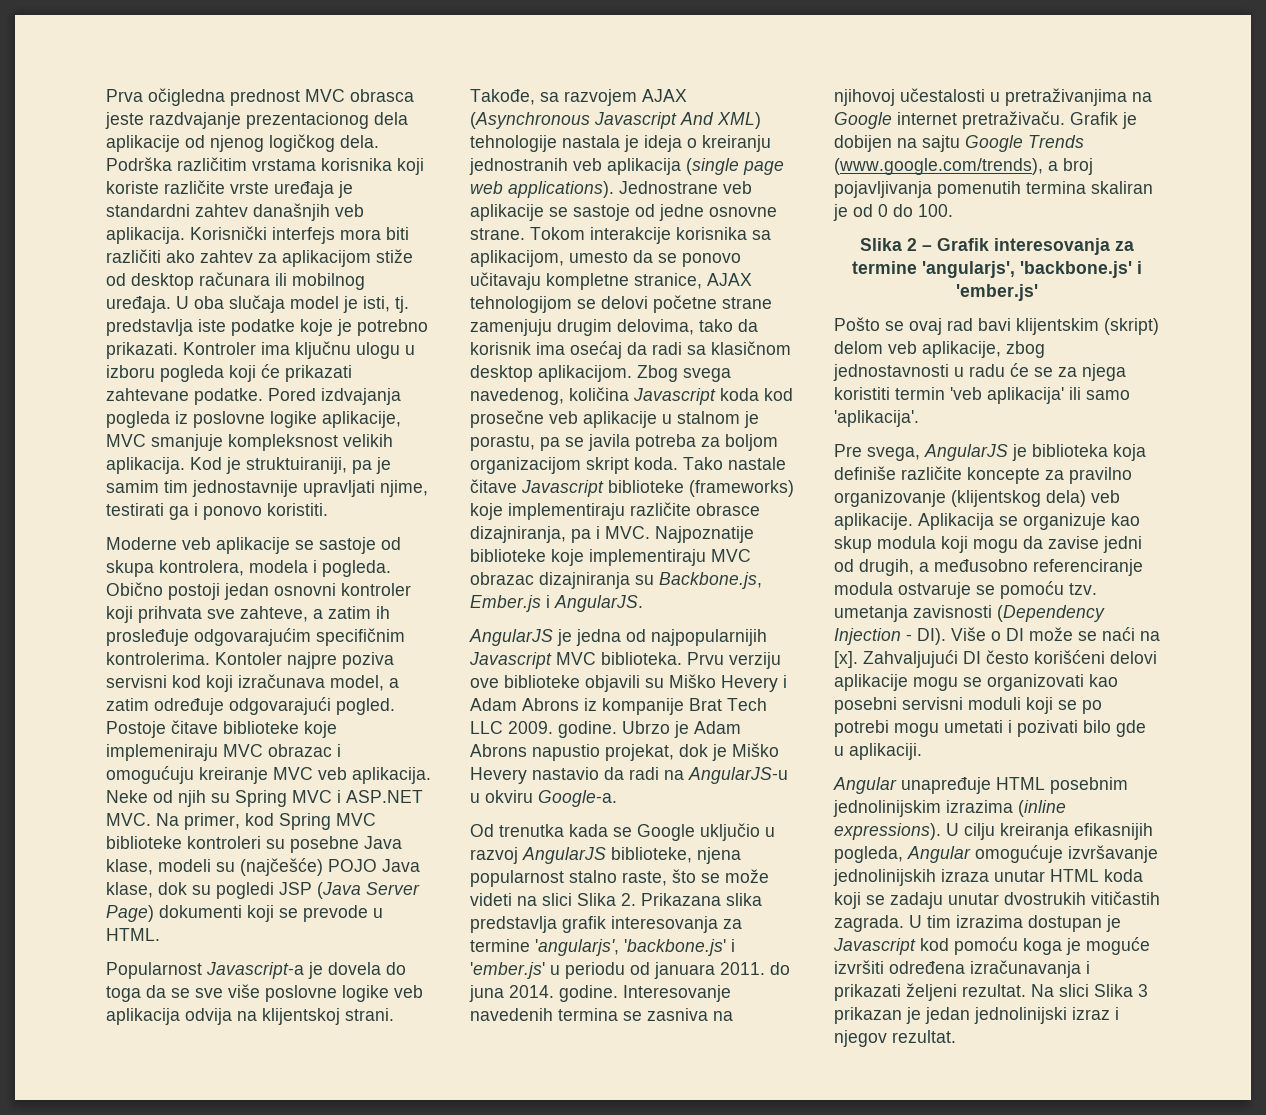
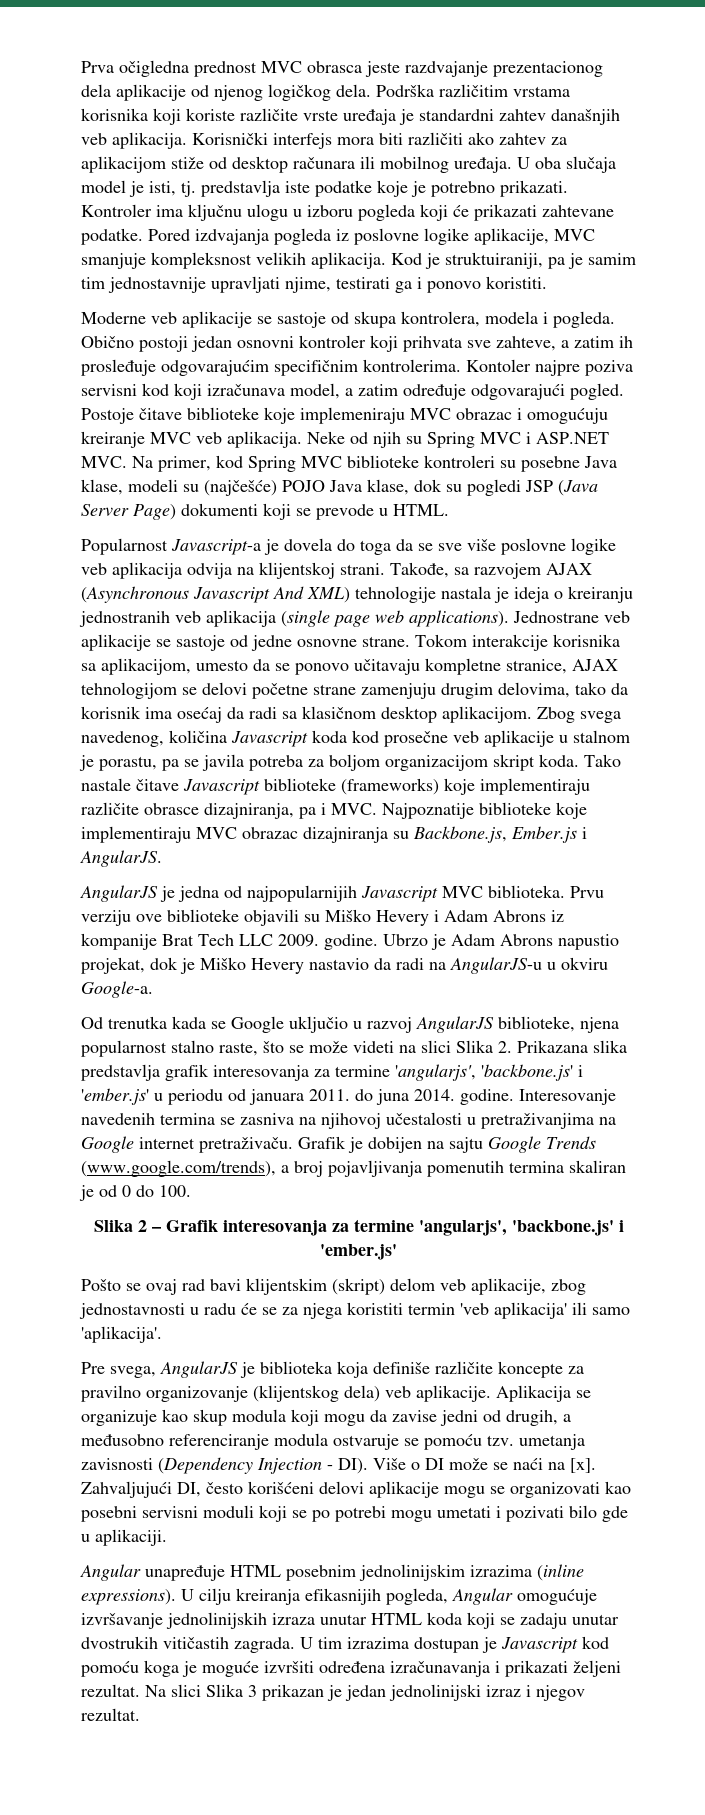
- Zahvaljujući DI često korišćeni delovi aplikacije mogu se organizovati kao posebni servisni moduli koji se po potrebi mogu umetati i pozivati bilo gde u aplikaciji.
+ Zahvaljujući DI, često korišćeni delovi aplikacije mogu se organizovati kao posebni servisni moduli koji se po potrebi mogu umetati i pozivati bilo gde u aplikaciji.

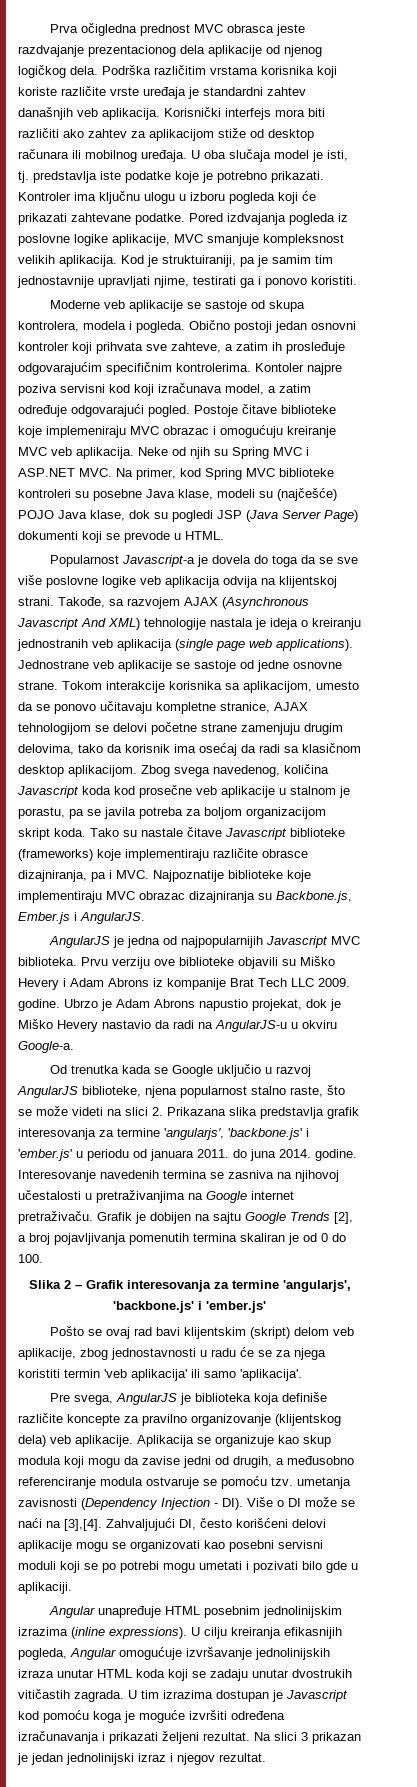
- Tako nastale čitave Javascript biblioteke (frameworks) koje implementiraju različite obrasce dizajniranja, pa i MVC. Najpoznatije biblioteke koje implementiraju MVC obrazac dizajniranja su Backbone.js, Ember.js i AngularJS.
+ Tako su nastale čitave Javascript biblioteke (frameworks) koje implementiraju različite obrasce dizajniranja, pa i MVC. Najpoznatije biblioteke koje implementiraju MVC obrazac dizajniranja su Backbone.js, Ember.js i AngularJS.
- Od trenutka kada se Google uključio u razvoj AngularJS biblioteke, njena popularnost stalno raste, što se može videti na slici Slika 2. Prikazana slika predstavlja grafik interesovanja za termine 'angularjs', 'backbone.js' i 'ember.js' u periodu od januara 2011. do juna 2014. godine.
+ Od trenutka kada se Google uključio u razvoj AngularJS biblioteke, njena popularnost stalno raste, što se može videti na slici 2. Prikazana slika predstavlja grafik interesovanja za termine 'angularjs', 'backbone.js' i 'ember.js' u periodu od januara 2011. do juna 2014. godine.
- Grafik je dobijen na sajtu Google Trends (www.google.com/trends), a broj pojavljivanja pomenutih termina skaliran je od 0 do 100.
+ Grafik je dobijen na sajtu Google Trends [2], a broj pojavljivanja pomenutih termina skaliran je od 0 do 100.
- Aplikacija se organizuje kao skup modula koji mogu da zavise jedni od drugih, a međusobno referenciranje modula ostvaruje se pomoću tzv. umetanja zavisnosti (Dependency Injection - DI). Više o DI može se naći na [x].
+ Aplikacija se organizuje kao skup modula koji mogu da zavise jedni od drugih, a međusobno referenciranje modula ostvaruje se pomoću tzv. umetanja zavisnosti (Dependency Injection - DI). Više o DI može se naći na [3],[4].
- Na slici Slika 3 prikazan je jedan jednolinijski izraz i njegov rezultat.
+ Na slici 3 prikazan je jedan jednolinijski izraz i njegov rezultat.

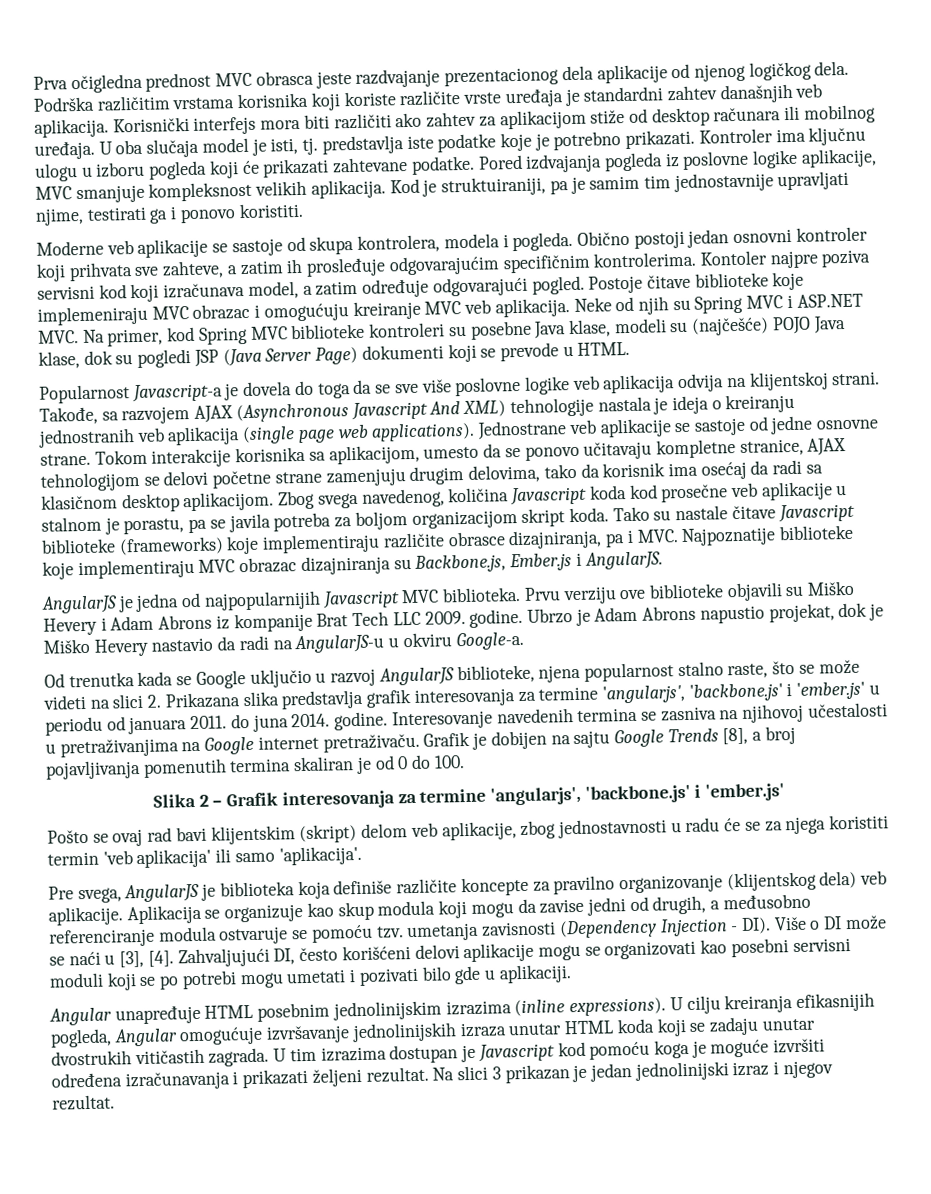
- Grafik je dobijen na sajtu Google Trends [2], a broj pojavljivanja pomenutih termina skaliran je od 0 do 100.
+ Grafik je dobijen na sajtu Google Trends [8], a broj pojavljivanja pomenutih termina skaliran je od 0 do 100.
- Aplikacija se organizuje kao skup modula koji mogu da zavise jedni od drugih, a međusobno referenciranje modula ostvaruje se pomoću tzv. umetanja zavisnosti (Dependency Injection - DI). Više o DI može se naći na [3],[4].
+ Aplikacija se organizuje kao skup modula koji mogu da zavise jedni od drugih, a međusobno referenciranje modula ostvaruje se pomoću tzv. umetanja zavisnosti (Dependency Injection - DI). Više o DI može se naći u [3], [4].

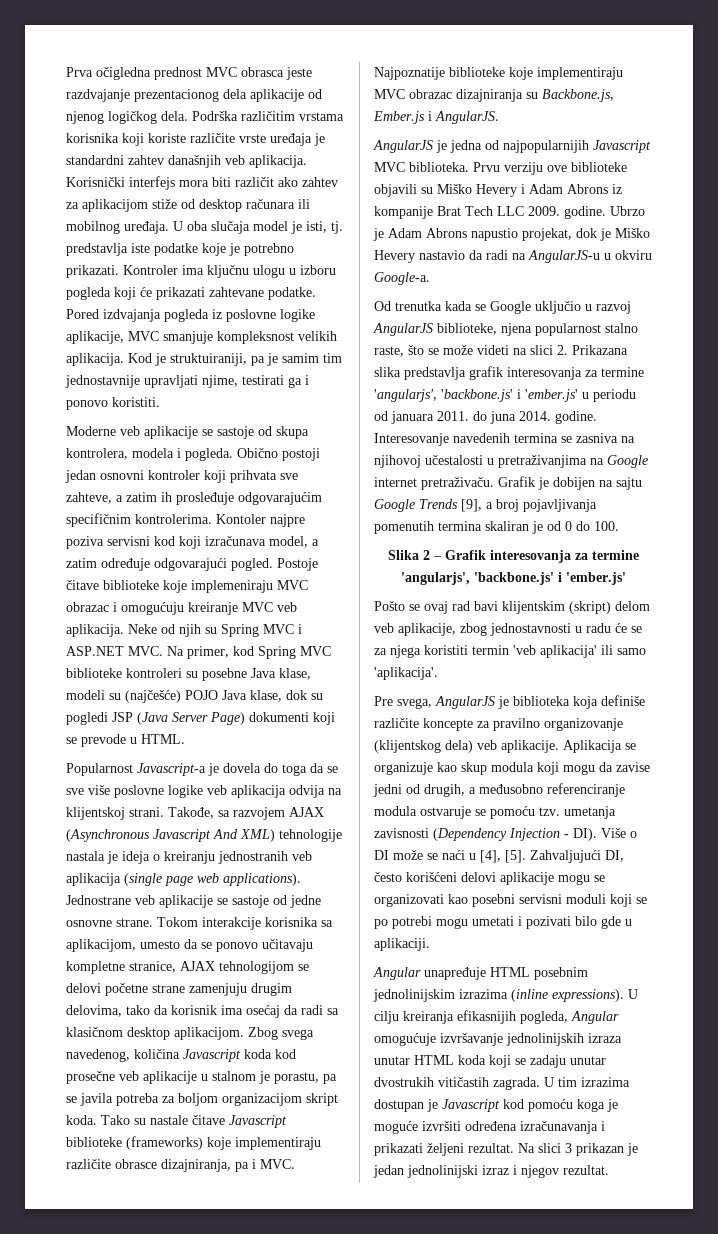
- Korisnički interfejs mora biti različiti ako zahtev za aplikacijom stiže od desktop računara ili mobilnog uređaja.
+ Korisnički interfejs mora biti različit ako zahtev za aplikacijom stiže od desktop računara ili mobilnog uređaja.
- Grafik je dobijen na sajtu Google Trends [8], a broj pojavljivanja pomenutih termina skaliran je od 0 do 100.
+ Grafik je dobijen na sajtu Google Trends [9], a broj pojavljivanja pomenutih termina skaliran je od 0 do 100.
- Aplikacija se organizuje kao skup modula koji mogu da zavise jedni od drugih, a međusobno referenciranje modula ostvaruje se pomoću tzv. umetanja zavisnosti (Dependency Injection - DI). Više o DI može se naći u [3], [4].
+ Aplikacija se organizuje kao skup modula koji mogu da zavise jedni od drugih, a međusobno referenciranje modula ostvaruje se pomoću tzv. umetanja zavisnosti (Dependency Injection - DI). Više o DI može se naći u [4], [5].

